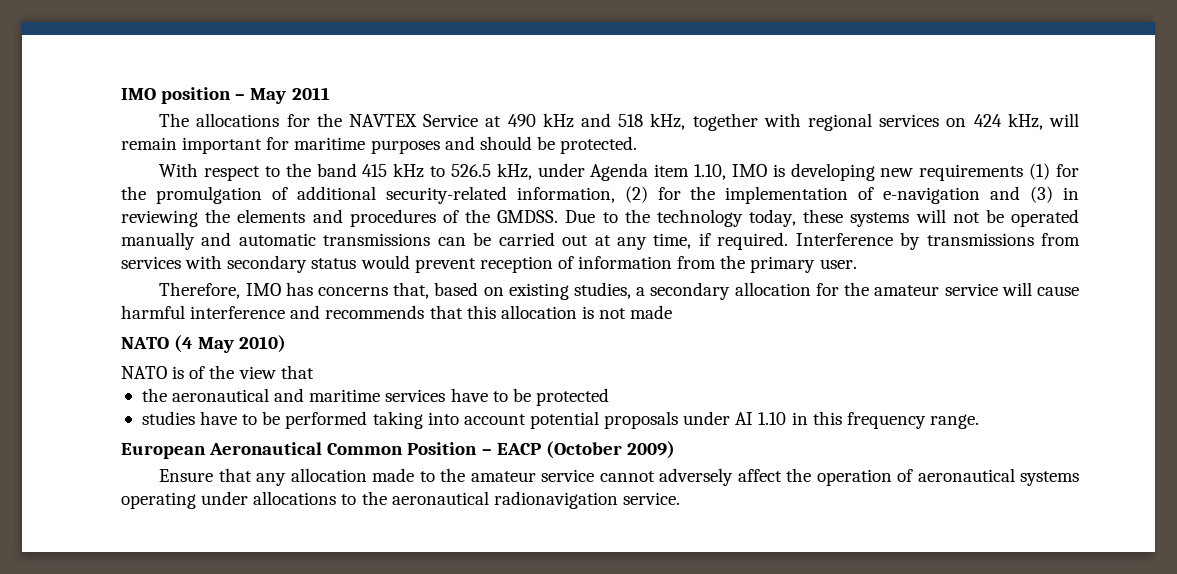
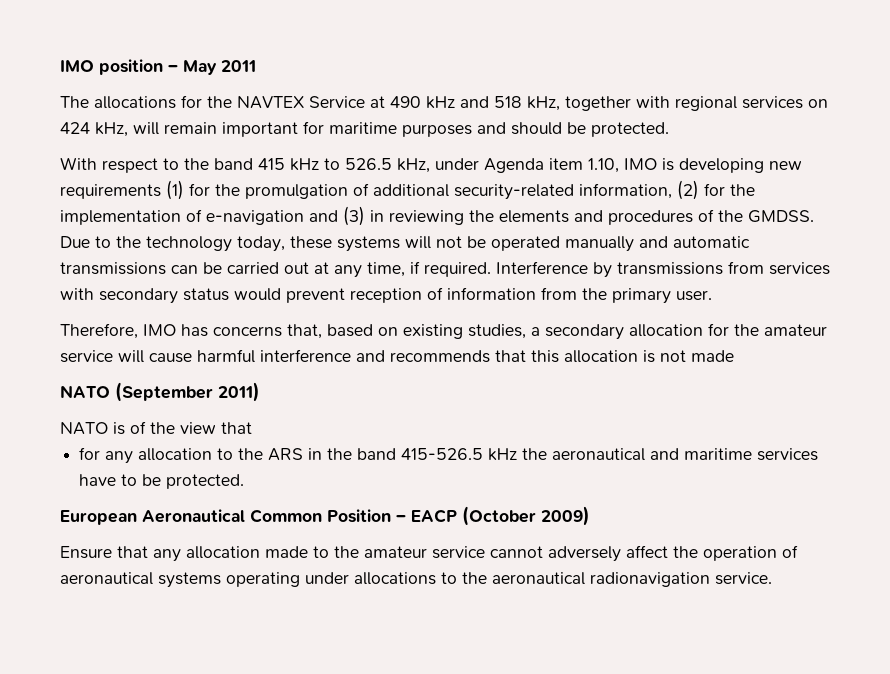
- NATO (4 May 2010)
+ NATO (September 2011)
- the aeronautical and maritime services have to be protected
- studies have to be performed taking into account potential proposals under AI 1.10 in this frequency range.
+ for any allocation to the ARS in the band 415-526.5 kHz the aeronautical and maritime services have to be protected.

